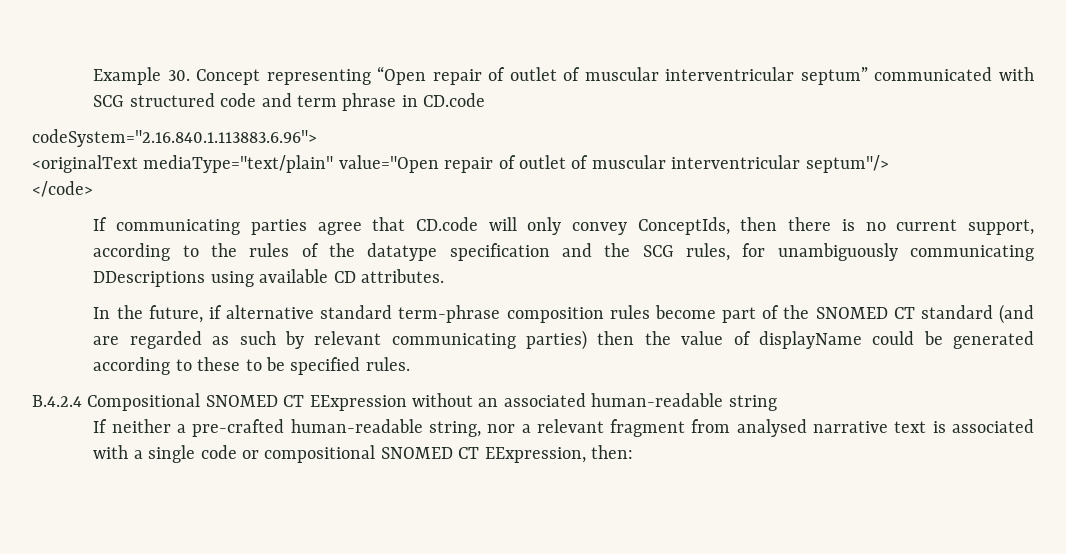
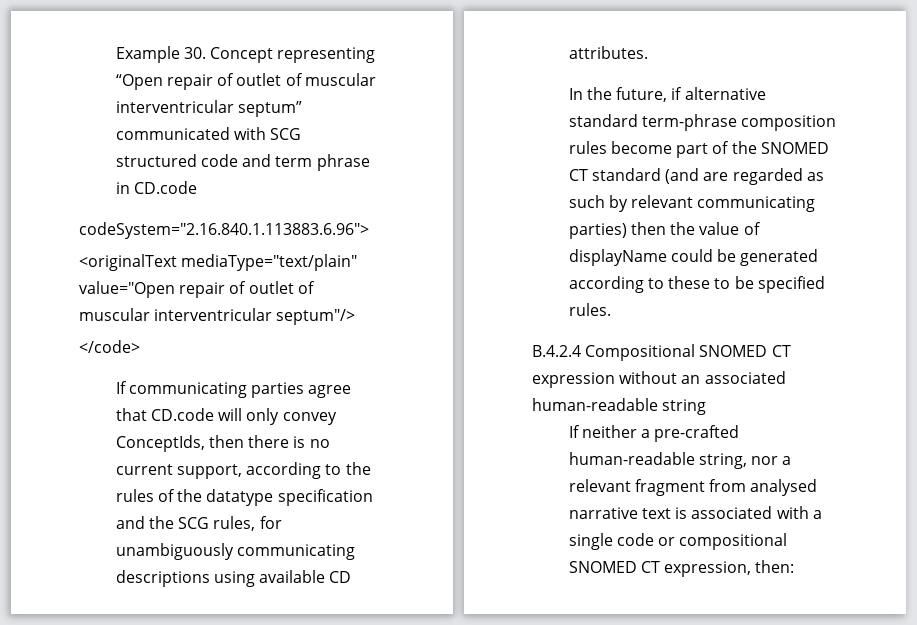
- If communicating parties agree that CD.code will only convey ConceptIds, then there is no current support, according to the rules of the datatype specification and the SCG rules, for unambiguously communicating DDescriptions using available CD attributes.
+ If communicating parties agree that CD.code will only convey ConceptIds, then there is no current support, according to the rules of the datatype specification and the SCG rules, for unambiguously communicating descriptions using available CD attributes.
- B.4.2.4 Compositional SNOMED CT EExpression without an associated human-readable string
+ B.4.2.4 Compositional SNOMED CT expression without an associated human-readable string
- If neither a pre-crafted human-readable string, nor a relevant fragment from analysed narrative text is associated with a single code or compositional SNOMED CT EExpression, then:
+ If neither a pre-crafted human-readable string, nor a relevant fragment from analysed narrative text is associated with a single code or compositional SNOMED CT expression, then:

